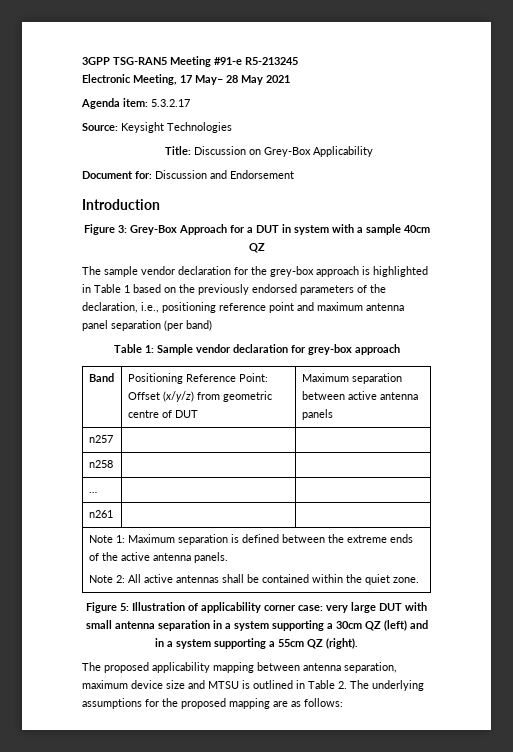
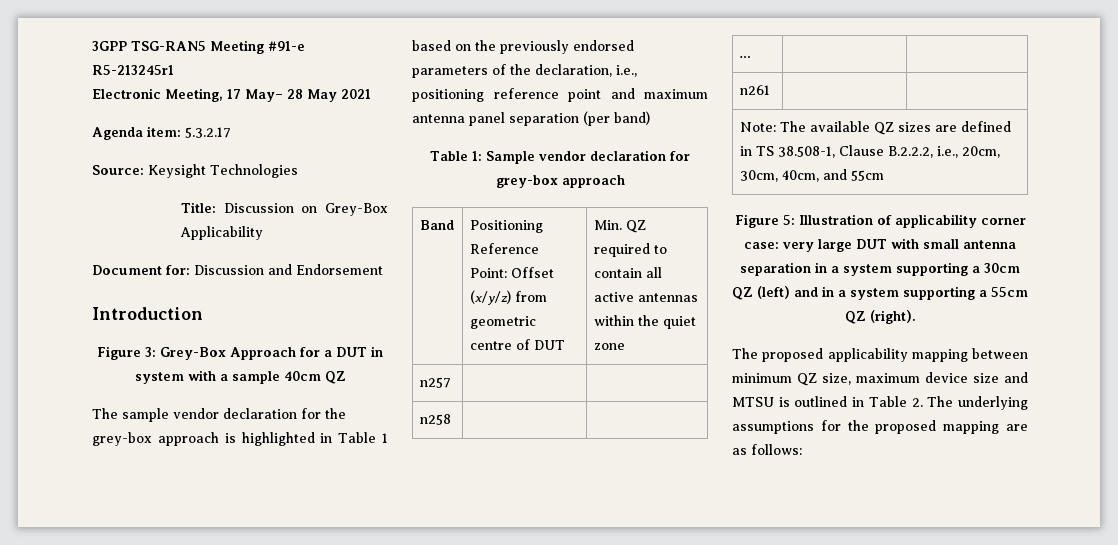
- 3GPP TSG-RAN5 Meeting #91-e R5-213245
+ 3GPP TSG-RAN5 Meeting #91-e R5-213245r1
- Band | Positioning Reference Point: Offset (x/y/z) from geometric centre of DUT | Maximum separation between active antenna panels
+ Band | Positioning Reference Point: Offset (x/y/z) from geometric centre of DUT | Min. QZ required to contain all active antennas within the quiet zone
  n257 | |
  n258 | |
  … | |
  n261 | |
- Note 1: Maximum separation is defined between the extreme ends of the active antenna panels.
- Note 2: All active antennas shall be contained within the quiet zone.
+ Note: The available QZ sizes are defined in TS 38.508-1, Clause B.2.2.2, i.e., 20cm, 30cm, 40cm, and 55cm
- The proposed applicability mapping between antenna separation, maximum device size and MTSU is outlined in Table 2. The underlying assumptions for the proposed mapping are as follows:
+ The proposed applicability mapping between minimum QZ size, maximum device size and MTSU is outlined in Table 2. The underlying assumptions for the proposed mapping are as follows:

